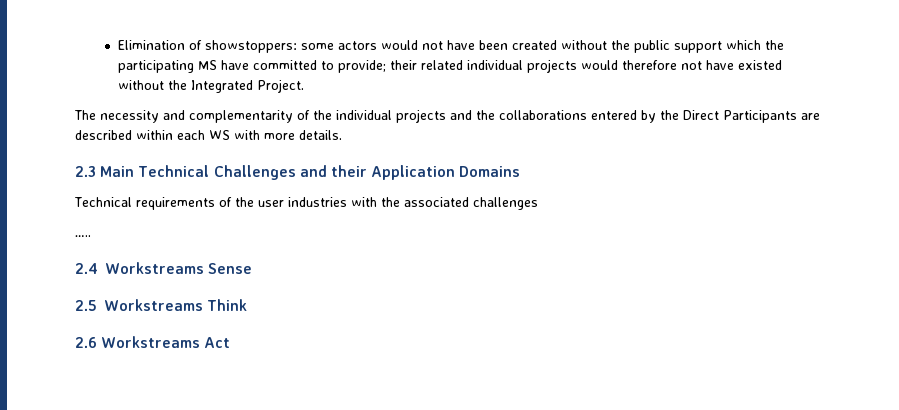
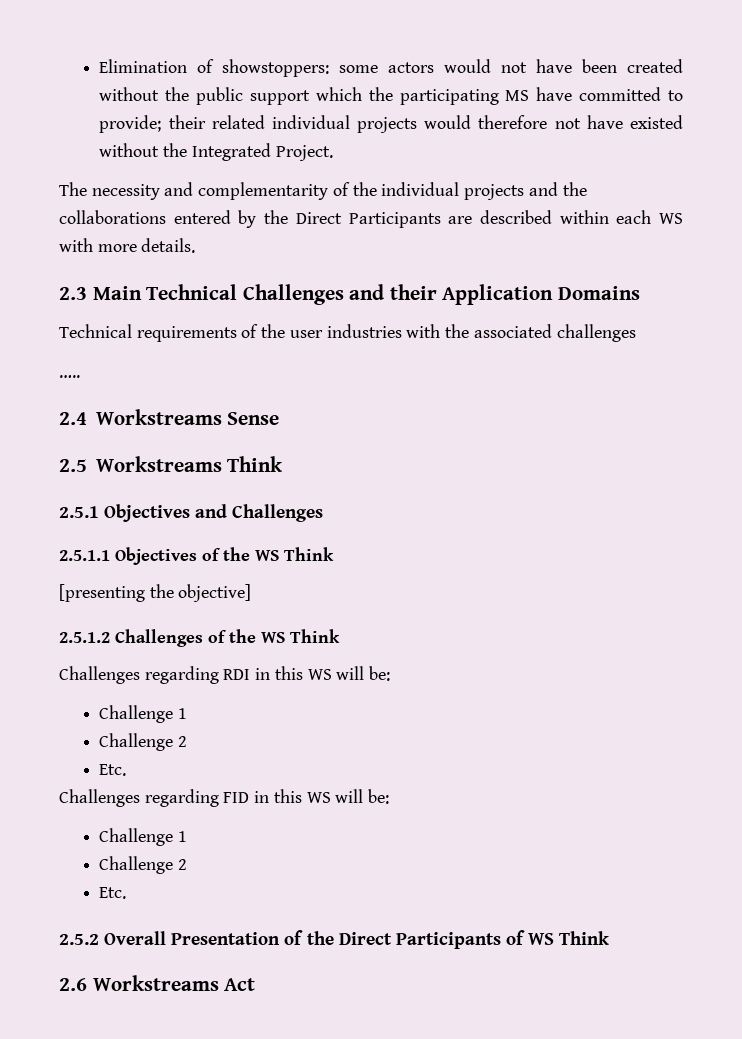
+ 2.5.1 Objectives and Challenges
+ 2.5.1.1 Objectives of the WS Think
+ [presenting the objective]
+ 2.5.1.2 Challenges of the WS Think
+ Challenges regarding RDI in this WS will be:
+ Challenge 1
+ Challenge 2
+ Etc.
+ Challenges regarding FID in this WS will be:
+ Challenge 1
+ Challenge 2
+ Etc.
+ 2.5.2 Overall Presentation of the Direct Participants of WS Think

